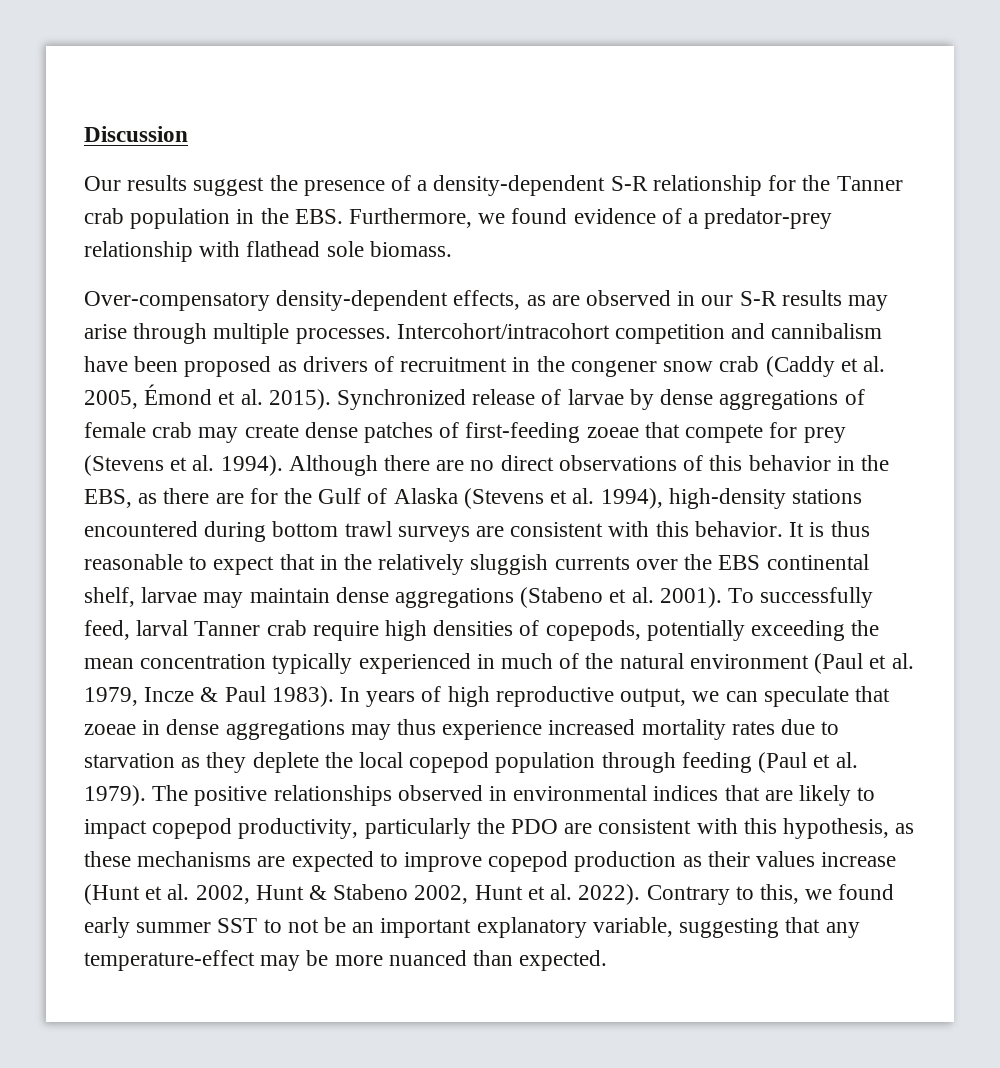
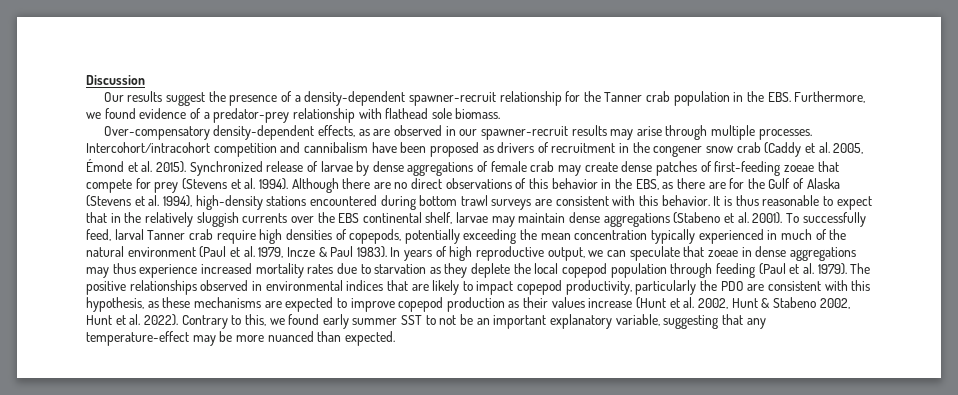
- Our results suggest the presence of a density-dependent S-R relationship for the Tanner crab population in the EBS. Furthermore, we found evidence of a predator-prey relationship with flathead sole biomass.
+ Our results suggest the presence of a density-dependent spawner-recruit relationship for the Tanner crab population in the EBS. Furthermore, we found evidence of a predator-prey relationship with flathead sole biomass.
- Over-compensatory density-dependent effects, as are observed in our S-R results may arise through multiple processes.
+ Over-compensatory density-dependent effects, as are observed in our spawner-recruit results may arise through multiple processes.

